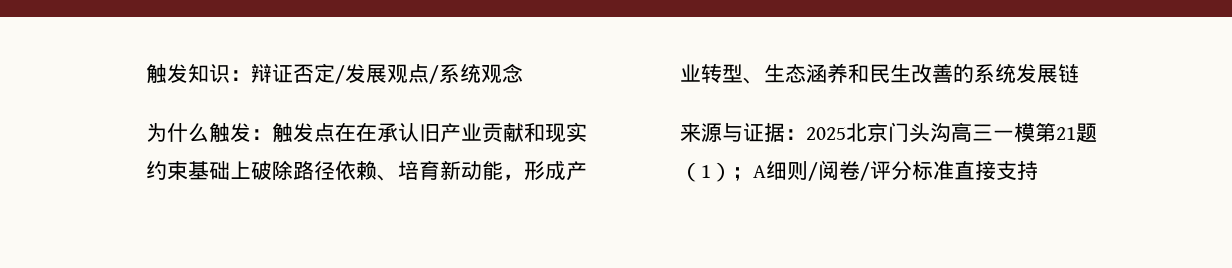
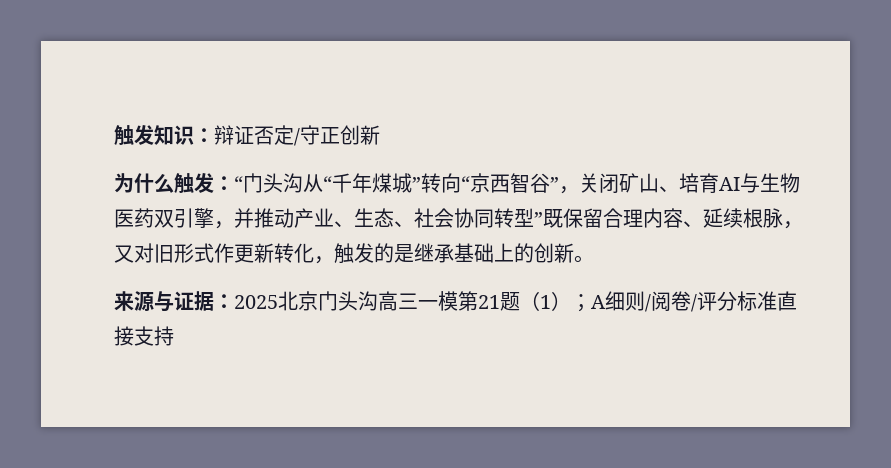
- 触发知识：辩证否定/发展观点/系统观念
- 为什么触发：触发点在在承认旧产业贡献和现实约束基础上破除路径依赖、培育新动能，形成产业转型、生态涵养和民生改善的系统发展链
+ 触发知识：辩证否定/守正创新
+ 为什么触发：“门头沟从“千年煤城”转向“京西智谷”，关闭矿山、培育AI与生物医药双引擎，并推动产业、生态、社会协同转型”既保留合理内容、延续根脉，又对旧形式作更新转化，触发的是继承基础上的创新。

